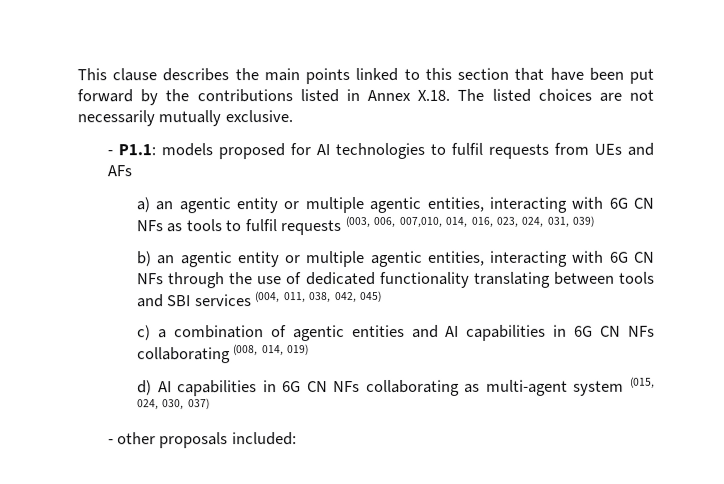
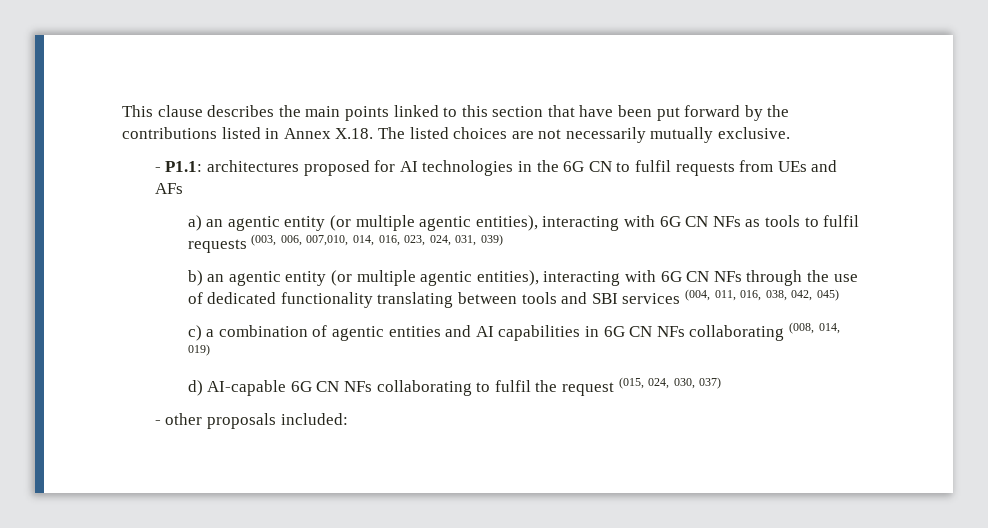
- - P1.1: models proposed for AI technologies to fulfil requests from UEs and AFs
+ - P1.1: architectures proposed for AI technologies in the 6G CN to fulfil requests from UEs and AFs
- a) an agentic entity or multiple agentic entities, interacting with 6G CN NFs as tools to fulfil requests (003, 006, 007,010, 014, 016, 023, 024, 031, 039)
+ a) an agentic entity (or multiple agentic entities), interacting with 6G CN NFs as tools to fulfil requests (003, 006, 007,010, 014, 016, 023, 024, 031, 039)
- b) an agentic entity or multiple agentic entities, interacting with 6G CN NFs through the use of dedicated functionality translating between tools and SBI services (004, 011, 038, 042, 045)
+ b) an agentic entity (or multiple agentic entities), interacting with 6G CN NFs through the use of dedicated functionality translating between tools and SBI services (004, 011, 016, 038, 042, 045)
- d) AI capabilities in 6G CN NFs collaborating as multi-agent system (015, 024, 030, 037)
+ d) AI-capable 6G CN NFs collaborating to fulfil the request (015, 024, 030, 037)

